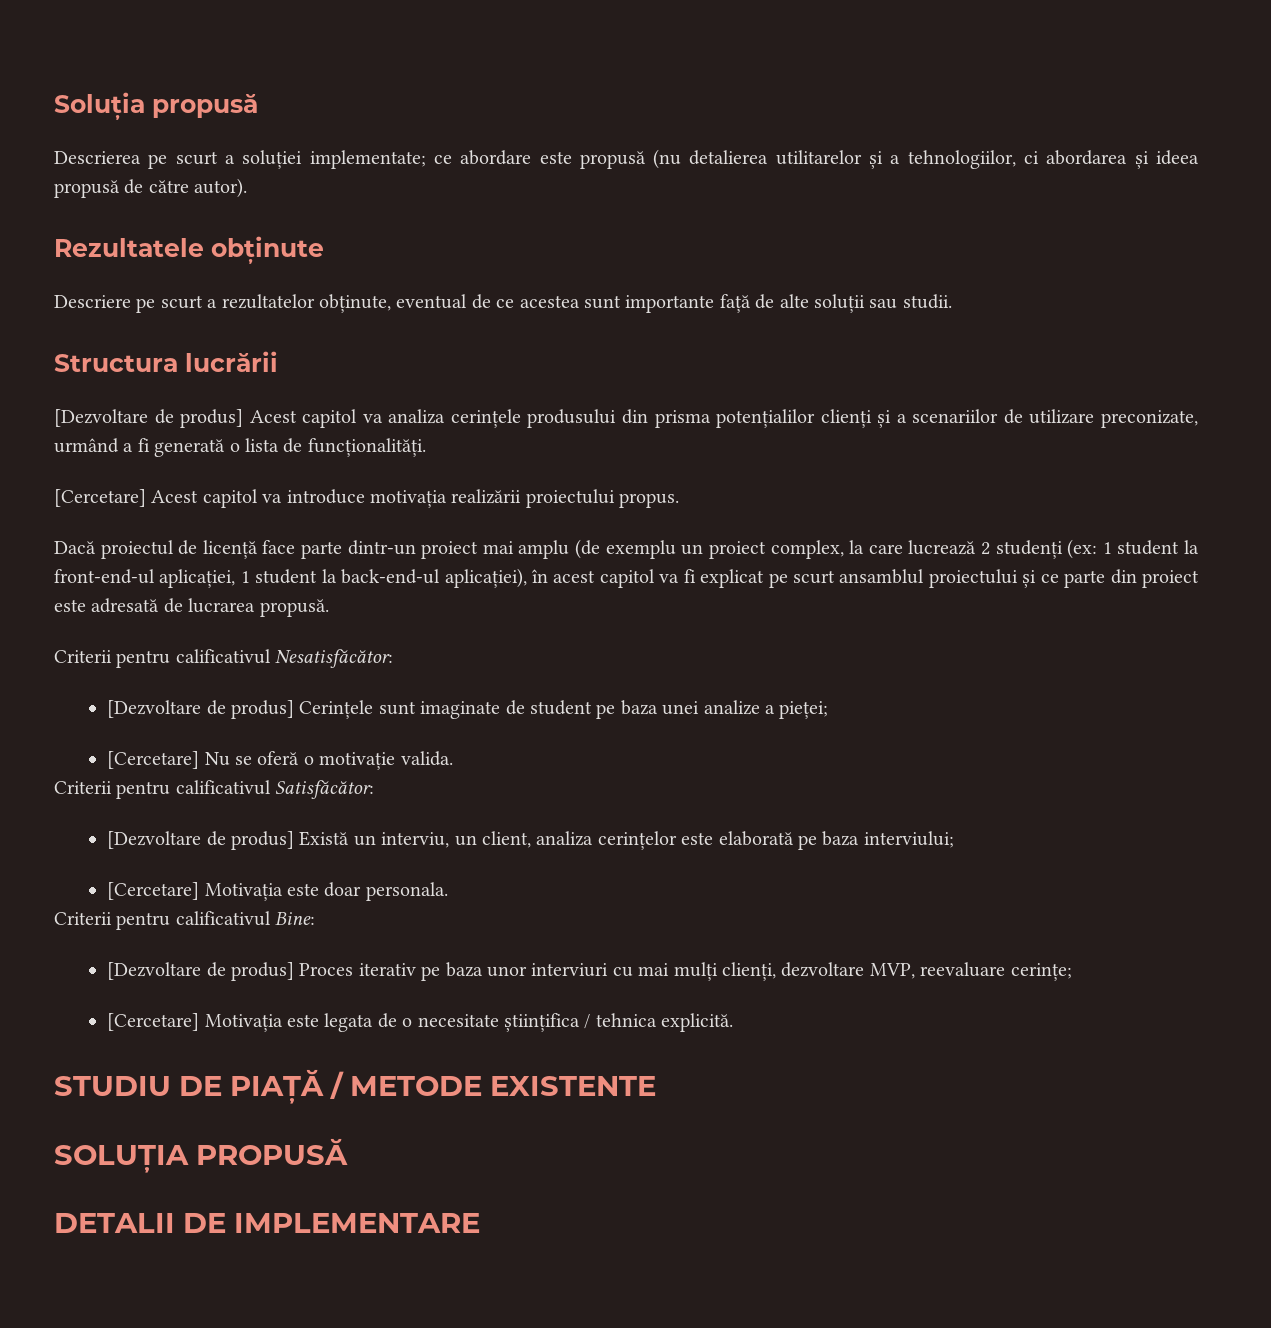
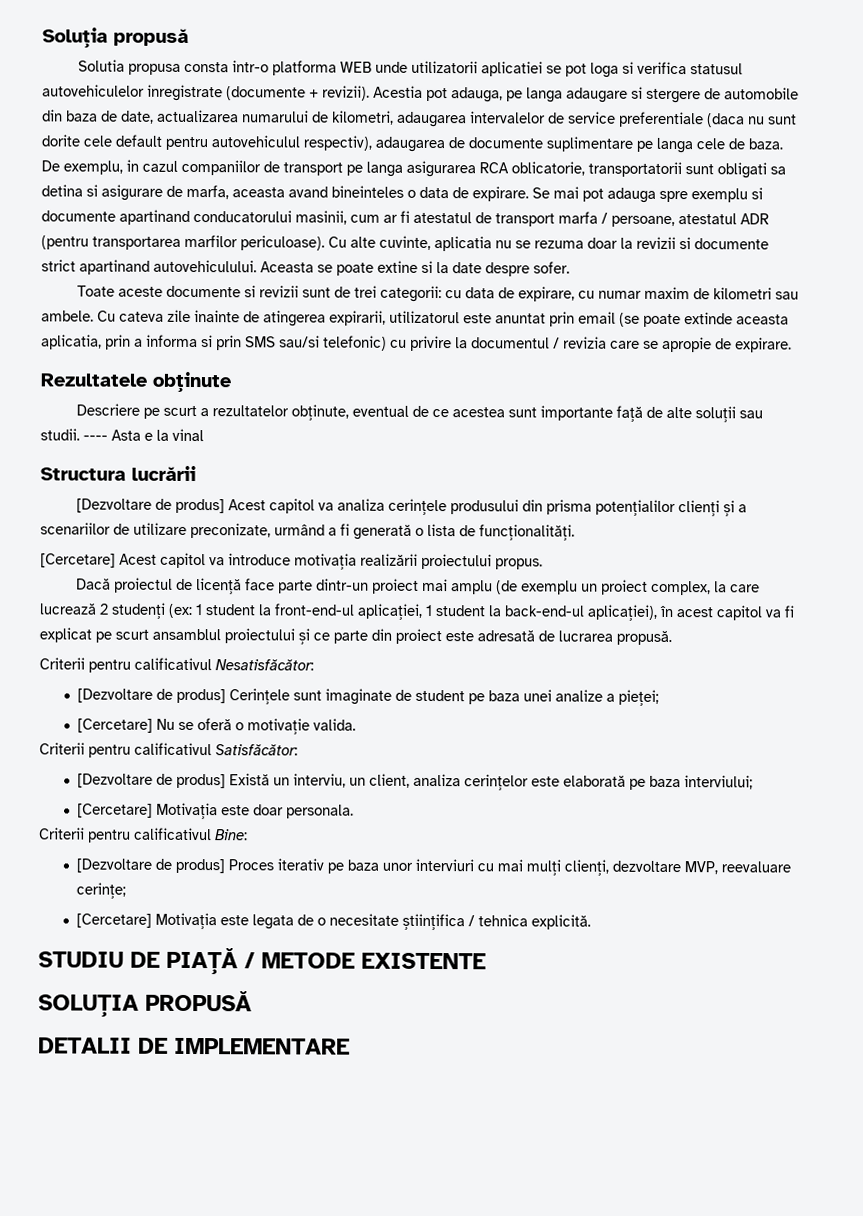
- Descrierea pe scurt a soluției implementate; ce abordare este propusă (nu detalierea utilitarelor și a tehnologiilor, ci abordarea și ideea propusă de către autor).
+ Solutia propusa consta intr-o platforma WEB unde utilizatorii aplicatiei se pot loga si verifica statusul autovehiculelor inregistrate (documente + revizii). Acestia pot adauga, pe langa adaugare si stergere de automobile din baza de date, actualizarea numarului de kilometri, adaugarea intervalelor de service preferentiale (daca nu sunt dorite cele default pentru autovehiculul respectiv), adaugarea de documente suplimentare pe langa cele de baza. De exemplu, in cazul companiilor de transport pe langa asigurarea RCA oblicatorie, transportatorii sunt obligati sa detina si asigurare de marfa, aceasta avand bineinteles o data de expirare. Se mai pot adauga spre exemplu si documente apartinand conducatorului masinii, cum ar fi atestatul de transport marfa / persoane, atestatul ADR (pentru transportarea marfilor periculoase). Cu alte cuvinte, aplicatia nu se rezuma doar la revizii si documente strict apartinand autovehiculului. Aceasta se poate extine si la date despre sofer.
+ Toate aceste documente si revizii sunt de trei categorii: cu data de expirare, cu numar maxim de kilometri sau ambele. Cu cateva zile inainte de atingerea expirarii, utilizatorul este anuntat prin email (se poate extinde aceasta aplicatia, prin a informa si prin SMS sau/si telefonic) cu privire la documentul / revizia care se apropie de expirare.
+ ---- Asta e la vinal

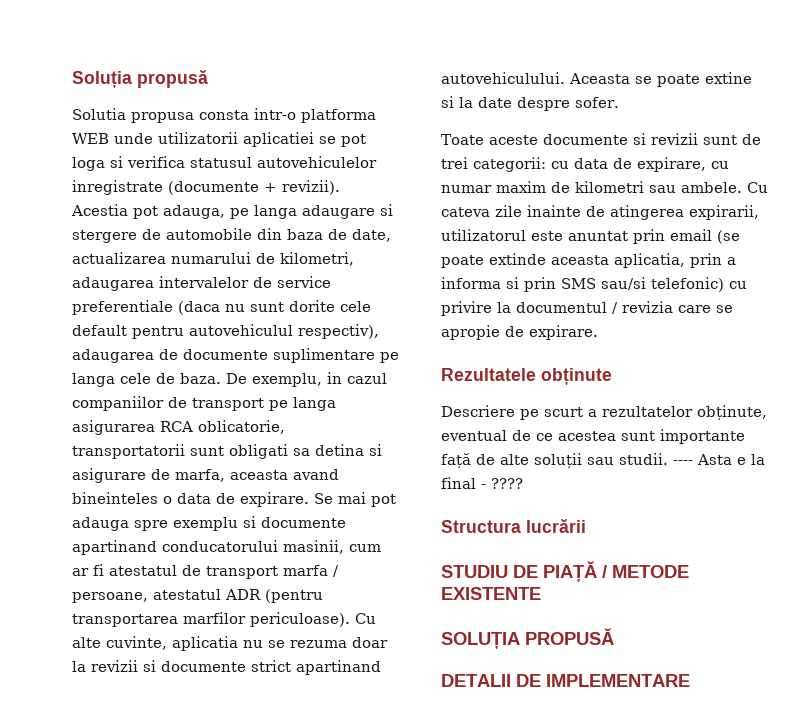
- ---- Asta e la vinal
+ ---- Asta e la final - ????
- [Dezvoltare de produs] Acest capitol va analiza cerințele produsului din prisma potențialilor clienți și a scenariilor de utilizare preconizate, urmând a fi generată o lista de funcționalități.
- [Cercetare] Acest capitol va introduce motivația realizării proiectului propus.
- Dacă proiectul de licență face parte dintr-un proiect mai amplu (de exemplu un proiect complex, la care lucrează 2 studenți (ex: 1 student la front-end-ul aplicației, 1 student la back-end-ul aplicației), în acest capitol va fi explicat pe scurt ansamblul proiectului și ce parte din proiect este adresată de lucrarea propusă.
- Criterii pentru calificativul Nesatisfăcător:
- [Dezvoltare de produs] Cerințele sunt imaginate de student pe baza unei analize a pieței;
- [Cercetare] Nu se oferă o motivație valida.
- Criterii pentru calificativul Satisfăcător:
- [Dezvoltare de produs] Există un interviu, un client, analiza cerințelor este elaborată pe baza interviului;
- [Cercetare] Motivația este doar personala.
- Criterii pentru calificativul Bine:
- [Dezvoltare de produs] Proces iterativ pe baza unor interviuri cu mai mulți clienți, dezvoltare MVP, reevaluare cerințe;
- [Cercetare] Motivația este legata de o necesitate științifica / tehnica explicită.

